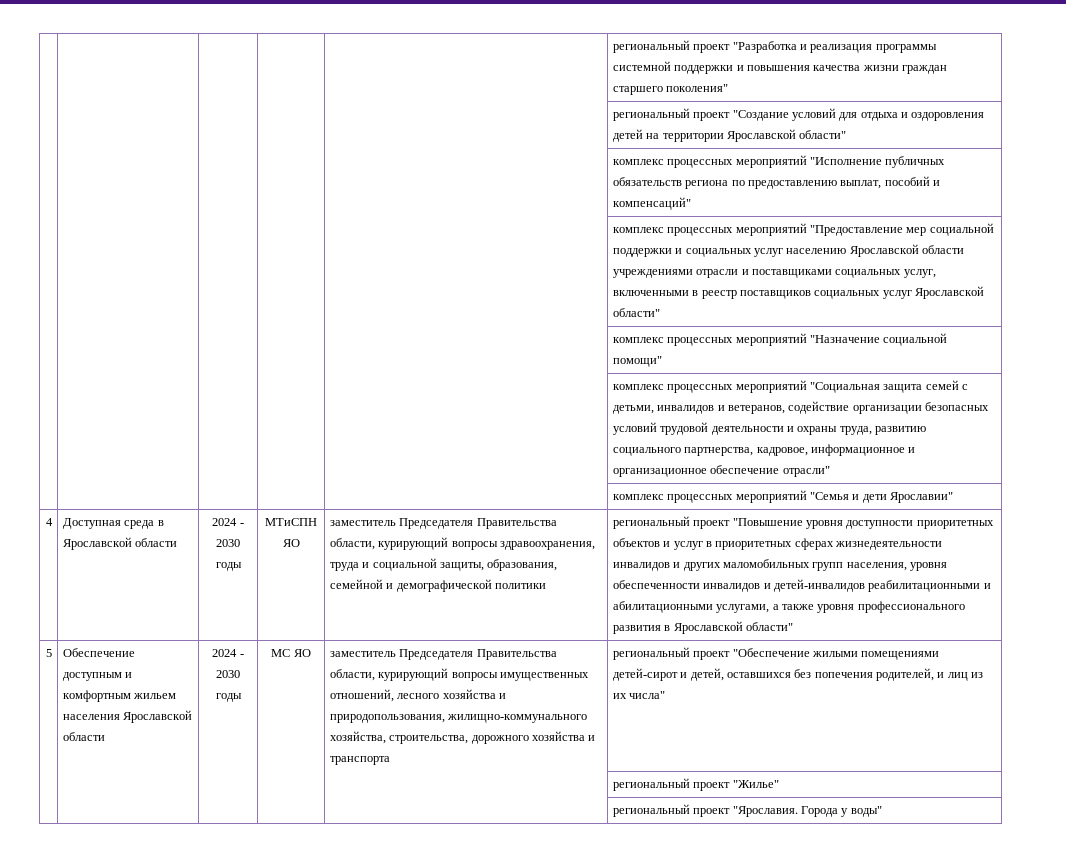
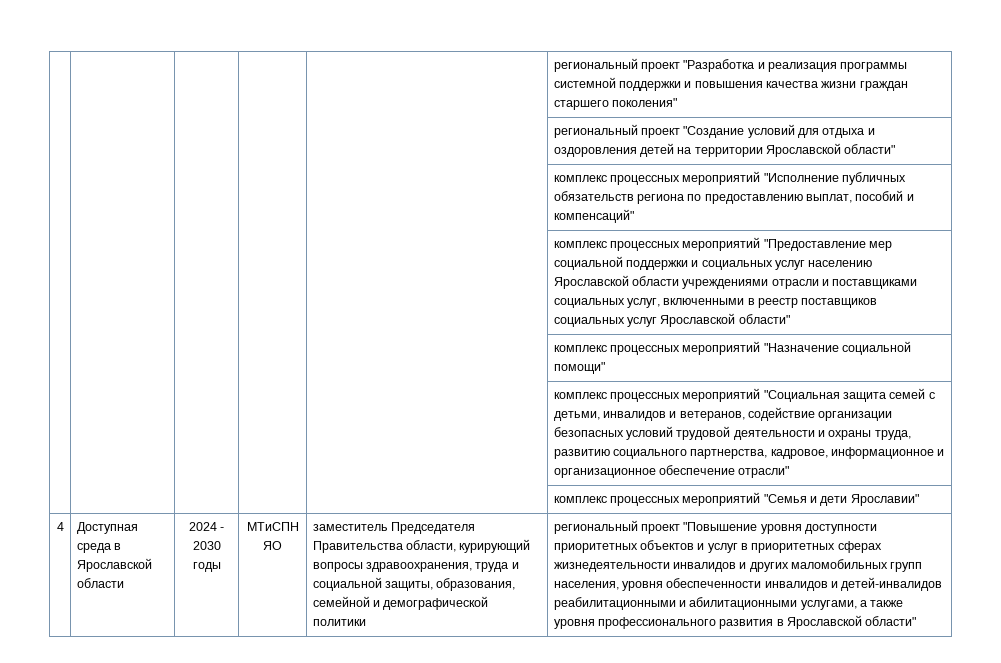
- 5 | Обеспечение доступным и комфортным жильем населения Ярославской области | 2024 - 2030 годы | МС ЯО | заместитель Председателя Правительства области, курирующий вопросы имущественных отношений, лесного хозяйства и природопользования, жилищно-коммунального хозяйства, строительства, дорожного хозяйства и транспорта | региональный проект "Обеспечение жилыми помещениями детей-сирот и детей, оставшихся без попечения родителей, и лиц из их числа"
- | | | | | региональный проект "Жилье"
- | | | | | региональный проект "Ярославия. Города у воды"

